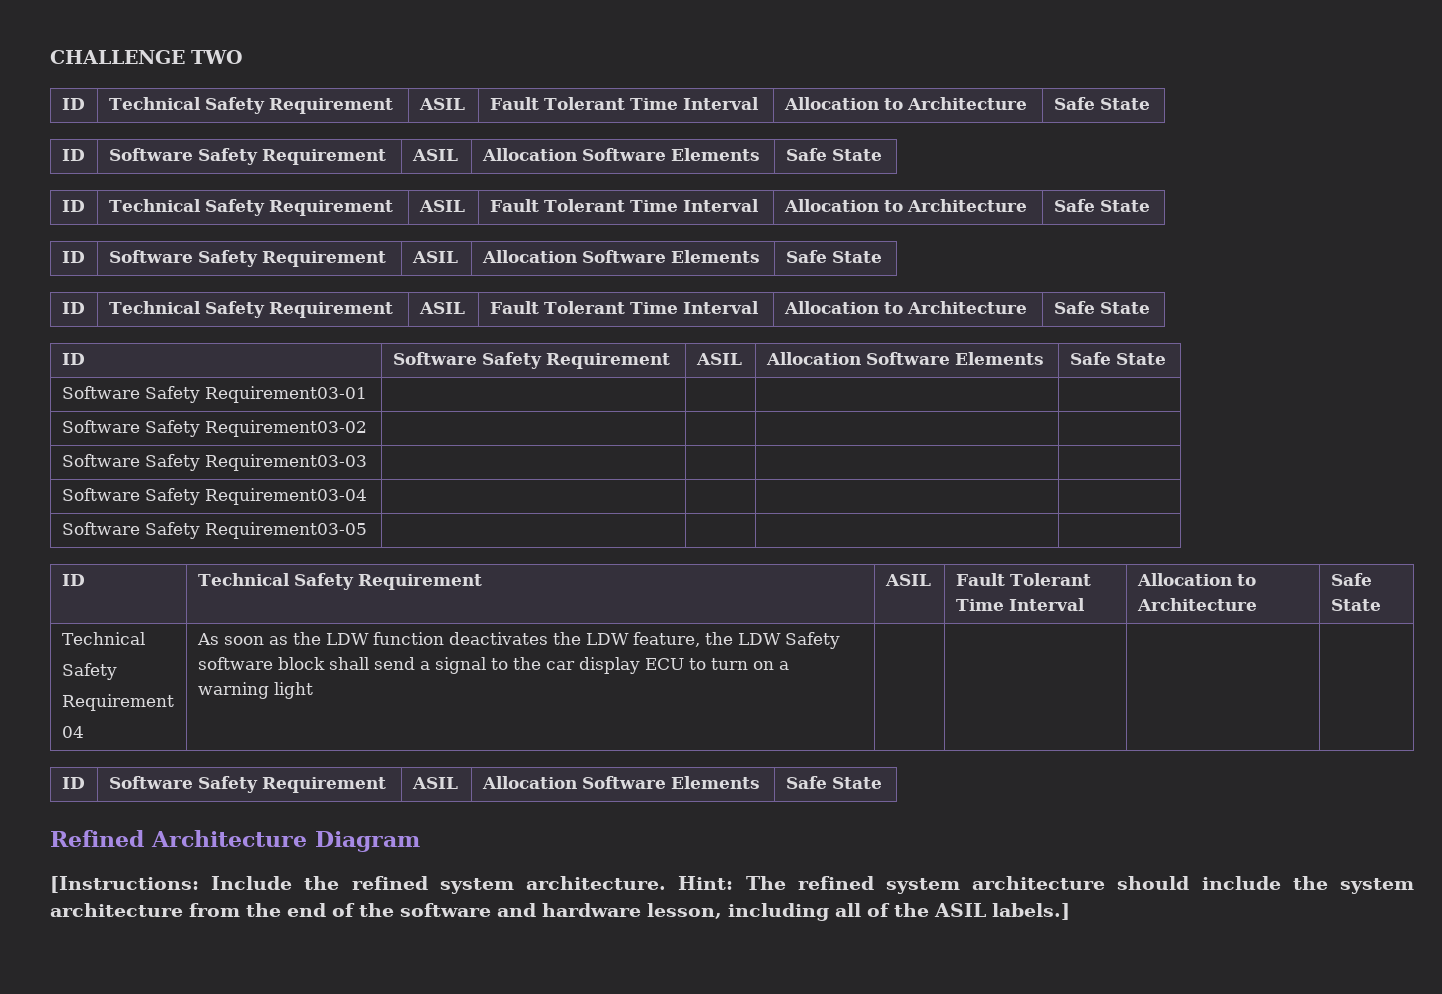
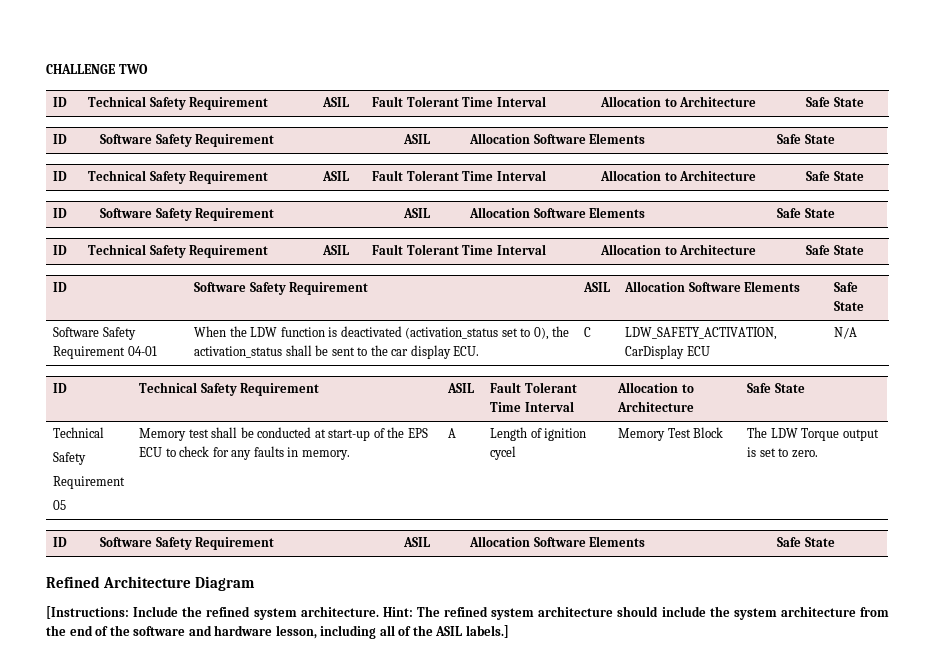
- Software Safety Requirement03-01 | | | |
- Software Safety Requirement03-02 | | | |
- Software Safety Requirement03-03 | | | |
- Software Safety Requirement03-04 | | | |
- Software Safety Requirement03-05 | | | |
+ Software Safety Requirement 04-01 | When the LDW function is deactivated (activation_status set to 0), the activation_status shall be sent to the car display ECU. | C | LDW_SAFETY_ACTIVATION, CarDisplay ECU | N/A
  ID | Technical Safety Requirement | ASIL | Fault Tolerant Time Interval | Allocation to Architecture | Safe State
  Technical
  Safety
  Requirement
- 04 | As soon as the LDW function deactivates the LDW feature, the LDW Safety software block shall send a signal to the car display ECU to turn on a warning light | | | |
+ 05 | Memory test shall be conducted at start-up of the EPS ECU to check for any faults in memory. | A | Length of ignition cycel | Memory Test Block | The LDW Torque output is set to zero.

